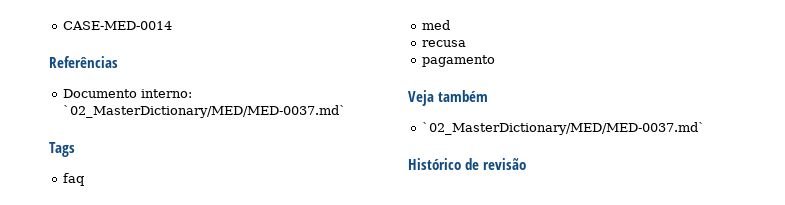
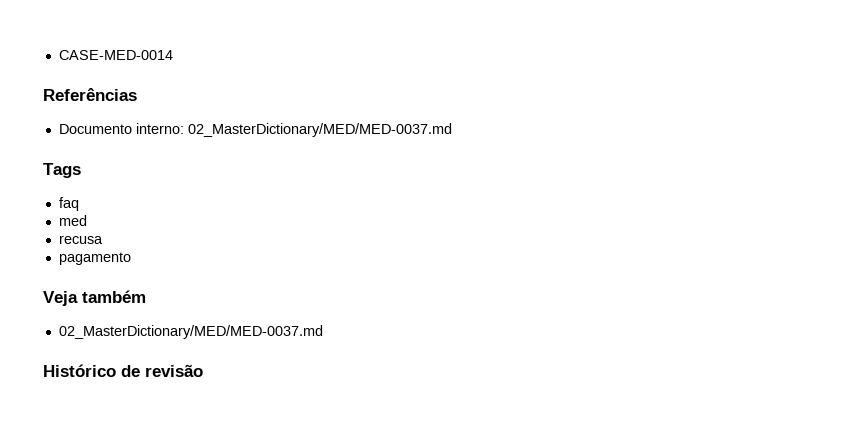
- Documento interno: `02_MasterDictionary/MED/MED-0037.md`
+ Documento interno: 02_MasterDictionary/MED/MED-0037.md
  Veja também
- `02_MasterDictionary/MED/MED-0037.md`
+ 02_MasterDictionary/MED/MED-0037.md

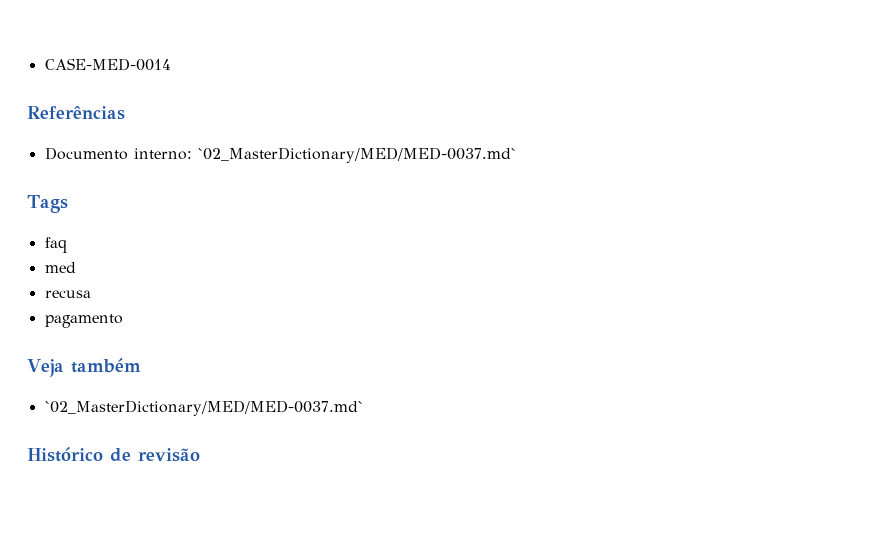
- Documento interno: 02_MasterDictionary/MED/MED-0037.md
+ Documento interno: `02_MasterDictionary/MED/MED-0037.md`
  Veja também
- 02_MasterDictionary/MED/MED-0037.md
+ `02_MasterDictionary/MED/MED-0037.md`

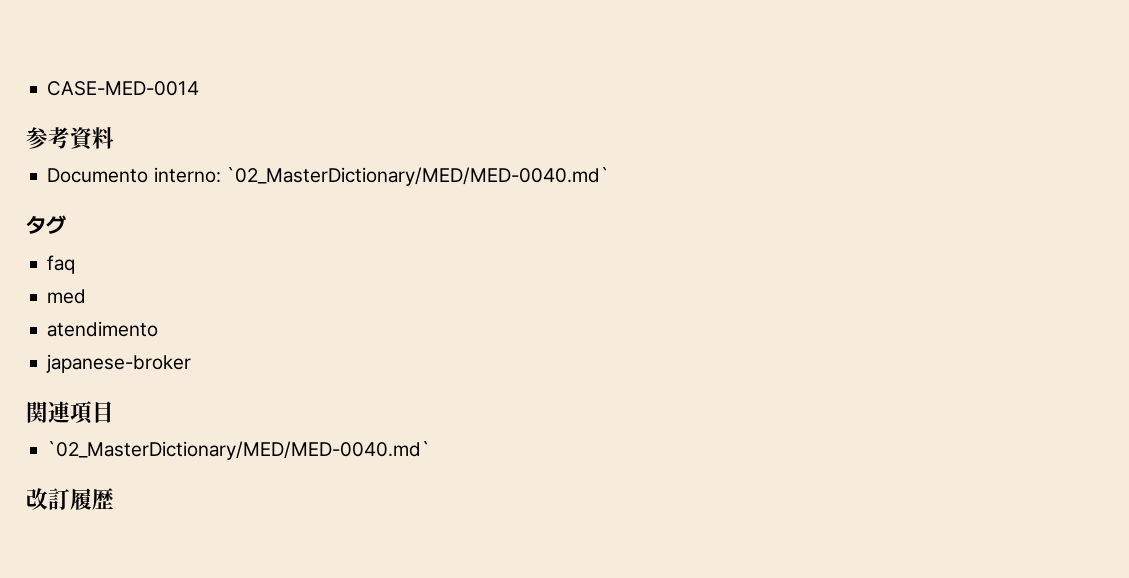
- Referências
+ 参考資料
- Documento interno: `02_MasterDictionary/MED/MED-0037.md`
- Tags
+ Documento interno: `02_MasterDictionary/MED/MED-0040.md`
+ タグ
- recusa
- pagamento
- Veja também
- `02_MasterDictionary/MED/MED-0037.md`
- Histórico de revisão
+ atendimento
+ japanese-broker
+ 関連項目
+ `02_MasterDictionary/MED/MED-0040.md`
+ 改訂履歴

